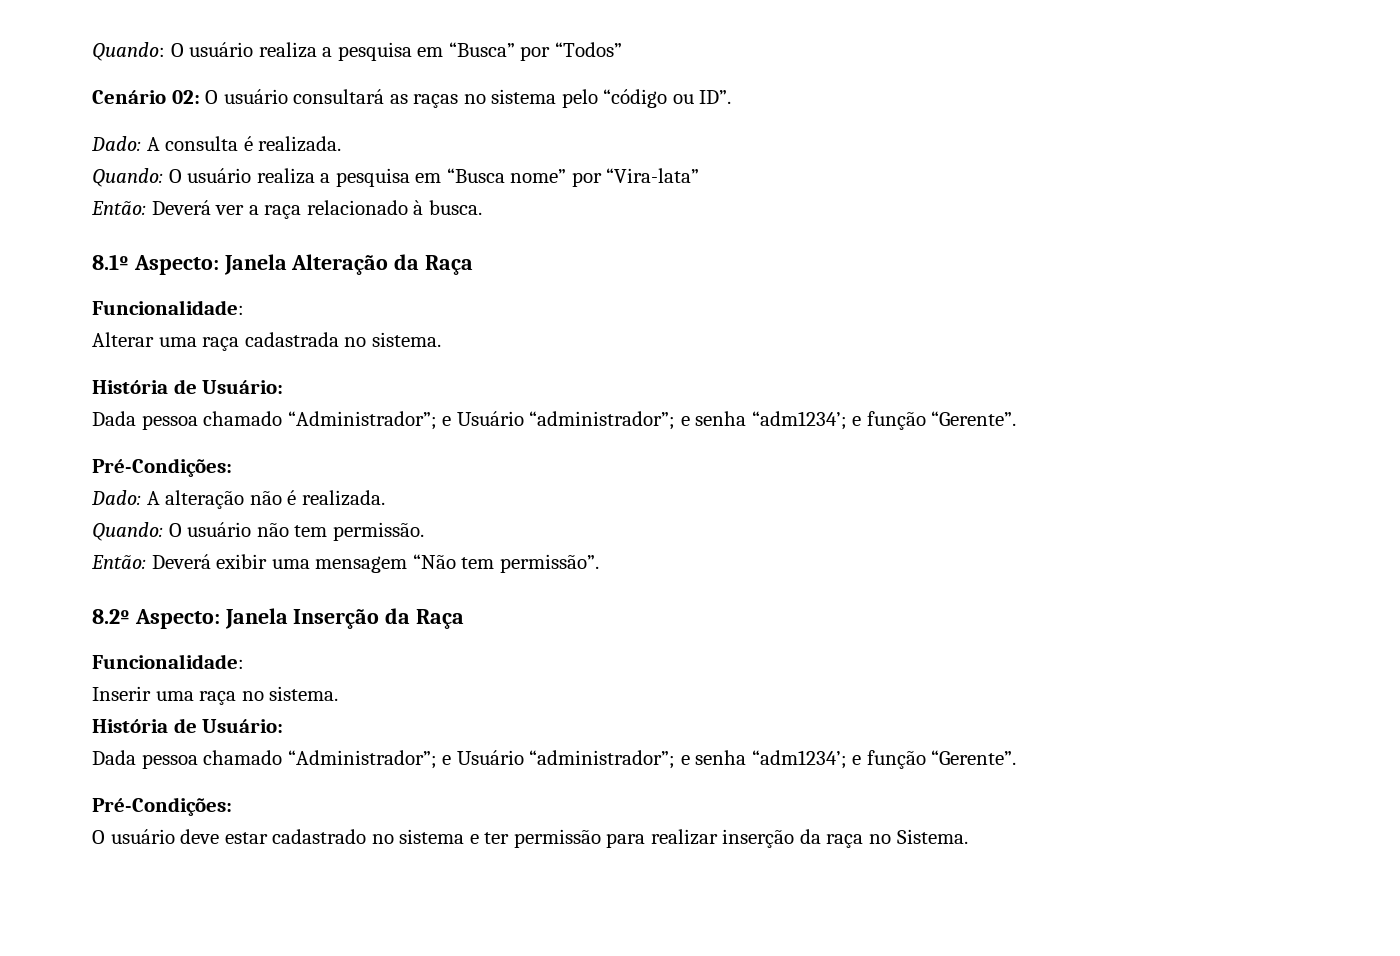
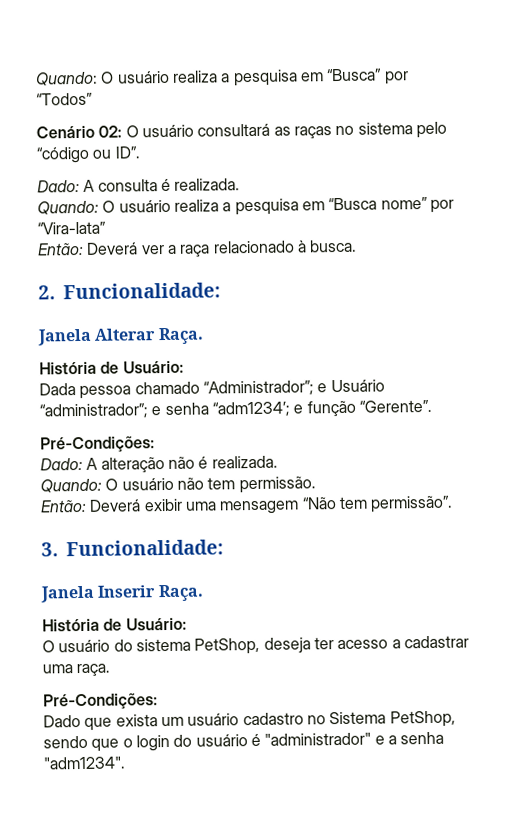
- 8.1º Aspecto: Janela Alteração da Raça
- Funcionalidade:
- Alterar uma raça cadastrada no sistema.
+ 2. Funcionalidade:
+ Janela Alterar Raça.
- 8.2º Aspecto: Janela Inserção da Raça
- Funcionalidade:
- Inserir uma raça no sistema.
+ 3. Funcionalidade:
+ Janela Inserir Raça.
  História de Usuário:
- Dada pessoa chamado “Administrador”; e Usuário “administrador”; e senha “adm1234’; e função “Gerente”.
+ O usuário do sistema PetShop, deseja ter acesso a cadastrar uma raça.
  Pré-Condições:
- O usuário deve estar cadastrado no sistema e ter permissão para realizar inserção da raça no Sistema.
+ Dado que exista um usuário cadastro no Sistema PetShop, sendo que o login do usuário é "administrador" e a senha "adm1234".

